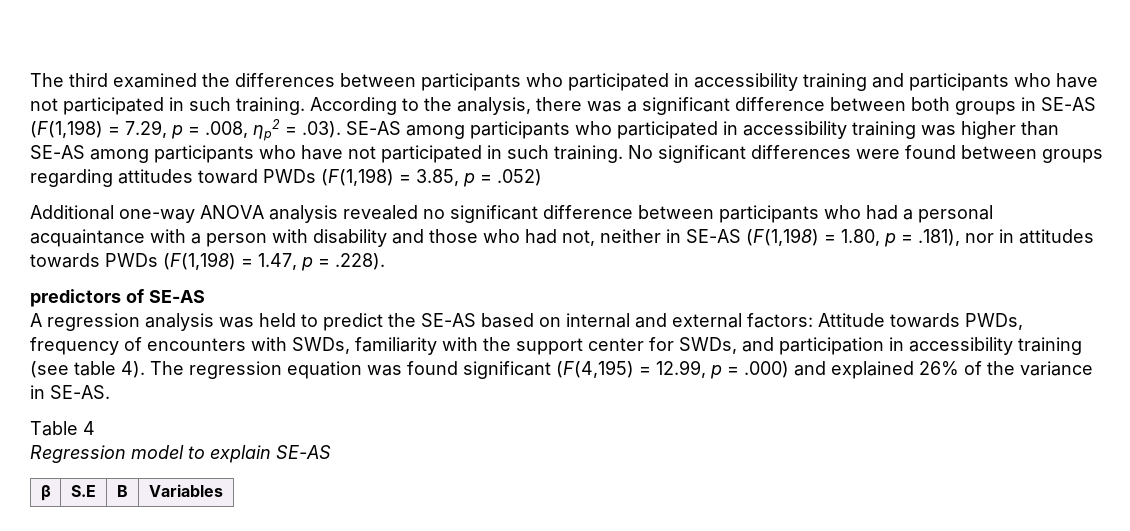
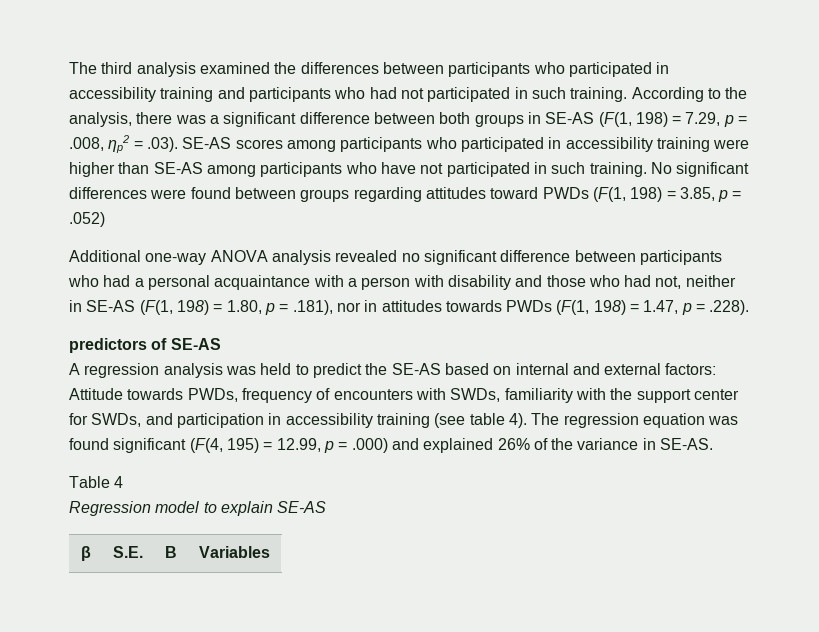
- The third examined the differences between participants who participated in accessibility training and participants who have not participated in such training.
+ The third analysis examined the differences between participants who participated in accessibility training and participants who had not participated in such training.
- According to the analysis, there was a significant difference between both groups in SE-AS (F(1,198) = 7.29, p = .008, ηp2 = .03). SE-AS among participants who participated in accessibility training was higher than SE-AS among participants who have not participated in such training.
+ According to the analysis, there was a significant difference between both groups in SE-AS (F(1, 198) = 7.29, p = .008, ηp2 = .03). SE-AS scores among participants who participated in accessibility training were higher than SE-AS among participants who have not participated in such training.
- No significant differences were found between groups regarding attitudes toward PWDs (F(1,198) = 3.85, p = .052)
+ No significant differences were found between groups regarding attitudes toward PWDs (F(1, 198) = 3.85, p = .052)
- Additional one-way ANOVA analysis revealed no significant difference between participants who had a personal acquaintance with a person with disability and those who had not, neither in SE-AS (F(1,198) = 1.80, p = .181), nor in attitudes towards PWDs (F(1,198) = 1.47, p = .228).
+ Additional one-way ANOVA analysis revealed no significant difference between participants who had a personal acquaintance with a person with disability and those who had not, neither in SE-AS (F(1, 198) = 1.80, p = .181), nor in attitudes towards PWDs (F(1, 198) = 1.47, p = .228).
- The regression equation was found significant (F(4,195) = 12.99, p = .000) and explained 26% of the variance in SE-AS.
+ The regression equation was found significant (F(4, 195) = 12.99, p = .000) and explained 26% of the variance in SE-AS.
- β | S.E | B | Variables
+ β | S.E. | B | Variables

